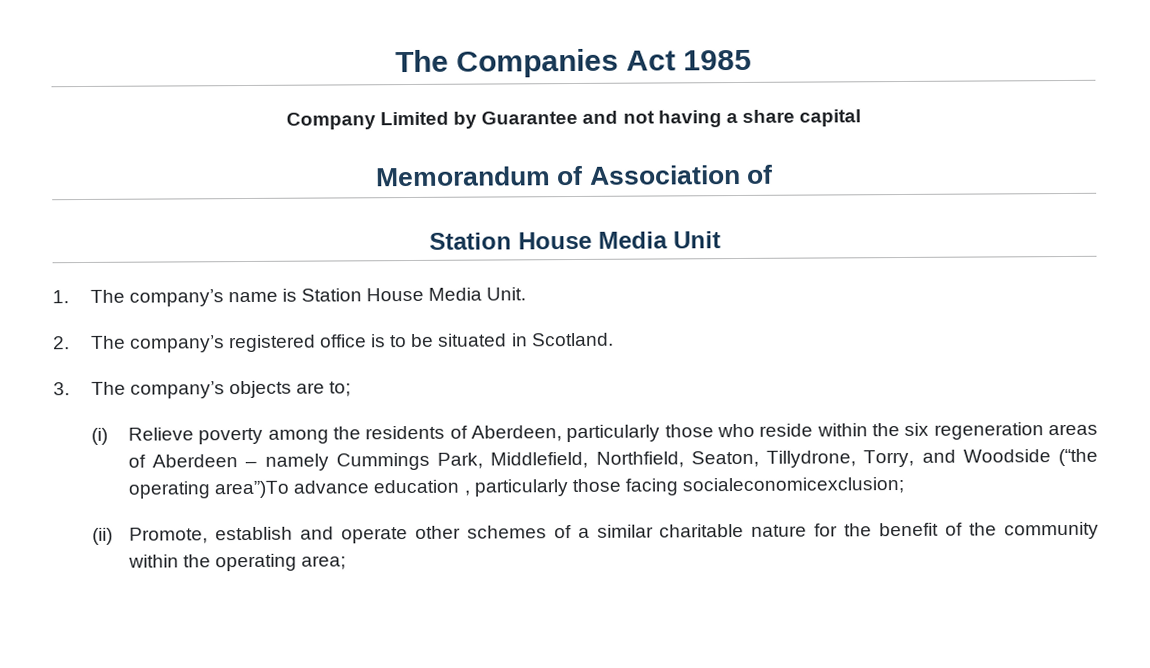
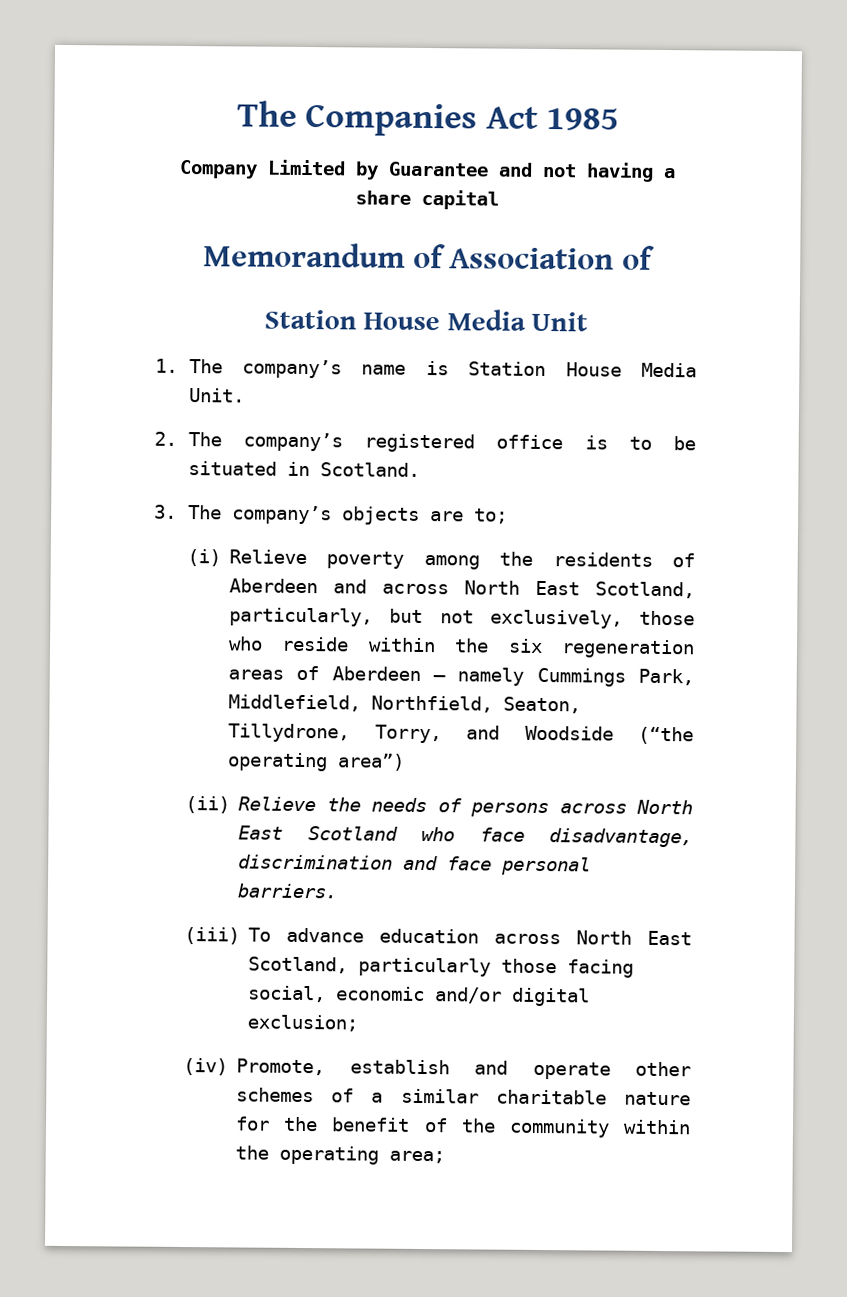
- (i) Relieve poverty among the residents of Aberdeen, particularly those who reside within the six regeneration areas of Aberdeen – namely Cummings Park, Middlefield, Northfield, Seaton, Tillydrone, Torry, and Woodside (“the operating area”)To advance education , particularly those facing socialeconomicexclusion;
- (ii) Promote, establish and operate other schemes of a similar charitable nature for the benefit of the community within the operating area;
+ (i) Relieve poverty among the residents of Aberdeen and across North East Scotland, particularly, but not exclusively, those who reside within the six regeneration areas of Aberdeen – namely Cummings Park, Middlefield, Northfield, Seaton, Tillydrone, Torry, and Woodside (“the operating area”)
+ (ii) Relieve the needs of persons across North East Scotland who face disadvantage, discrimination and face personal barriers.
+ (iii) To advance education across North East Scotland, particularly those facing social, economic and/or digital exclusion;
+ (iv) Promote, establish and operate other schemes of a similar charitable nature for the benefit of the community within the operating area;

